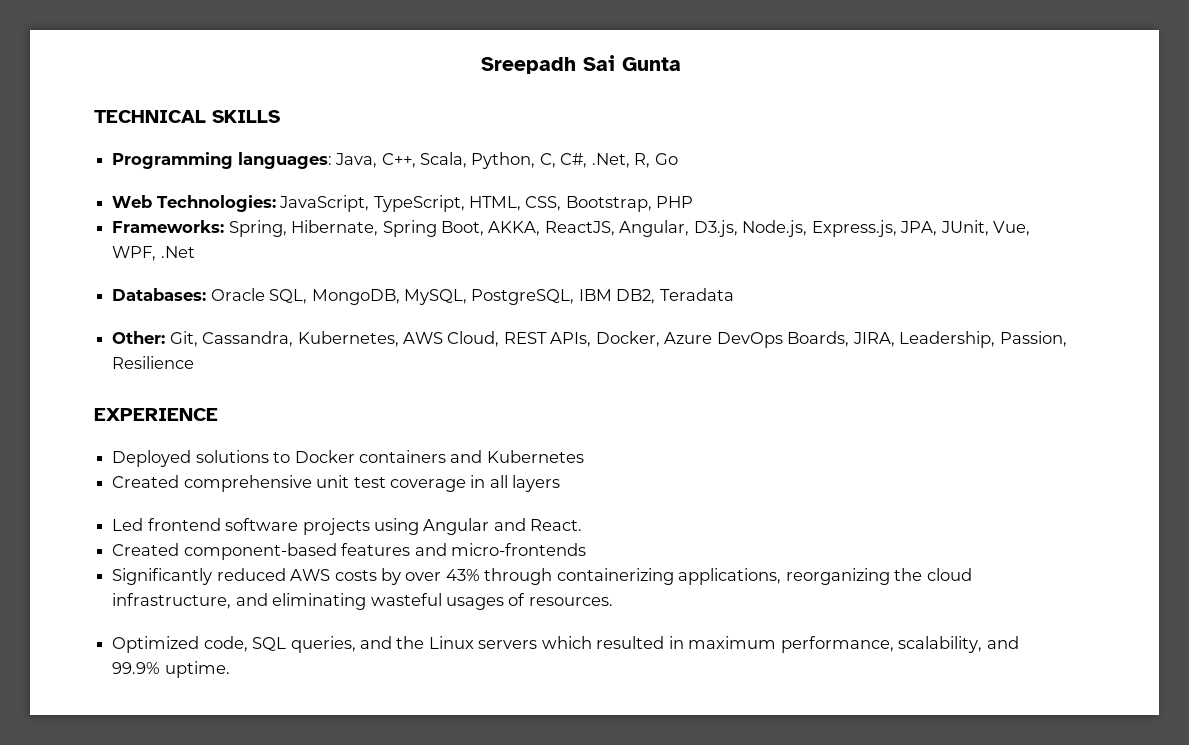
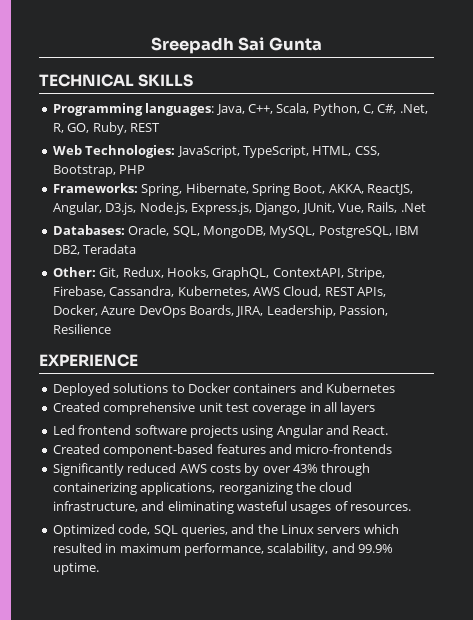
- Programming languages: Java, C++, Scala, Python, C, C#, .Net, R, Go
+ Programming languages: Java, C++, Scala, Python, C, C#, .Net, R, GO, Ruby, REST
- Frameworks: Spring, Hibernate, Spring Boot, AKKA, ReactJS, Angular, D3.js, Node.js, Express.js, JPA, JUnit, Vue, WPF, .Net
+ Frameworks: Spring, Hibernate, Spring Boot, AKKA, ReactJS, Angular, D3.js, Node.js, Express.js, Django, JUnit, Vue, Rails, .Net
- Databases: Oracle SQL, MongoDB, MySQL, PostgreSQL, IBM DB2, Teradata
+ Databases: Oracle, SQL, MongoDB, MySQL, PostgreSQL, IBM DB2, Teradata
- Other: Git, Cassandra, Kubernetes, AWS Cloud, REST APIs, Docker, Azure DevOps Boards, JIRA, Leadership, Passion, Resilience
+ Other: Git, Redux, Hooks, GraphQL, ContextAPI, Stripe, Firebase, Cassandra, Kubernetes, AWS Cloud, REST APIs, Docker, Azure DevOps Boards, JIRA, Leadership, Passion, Resilience

